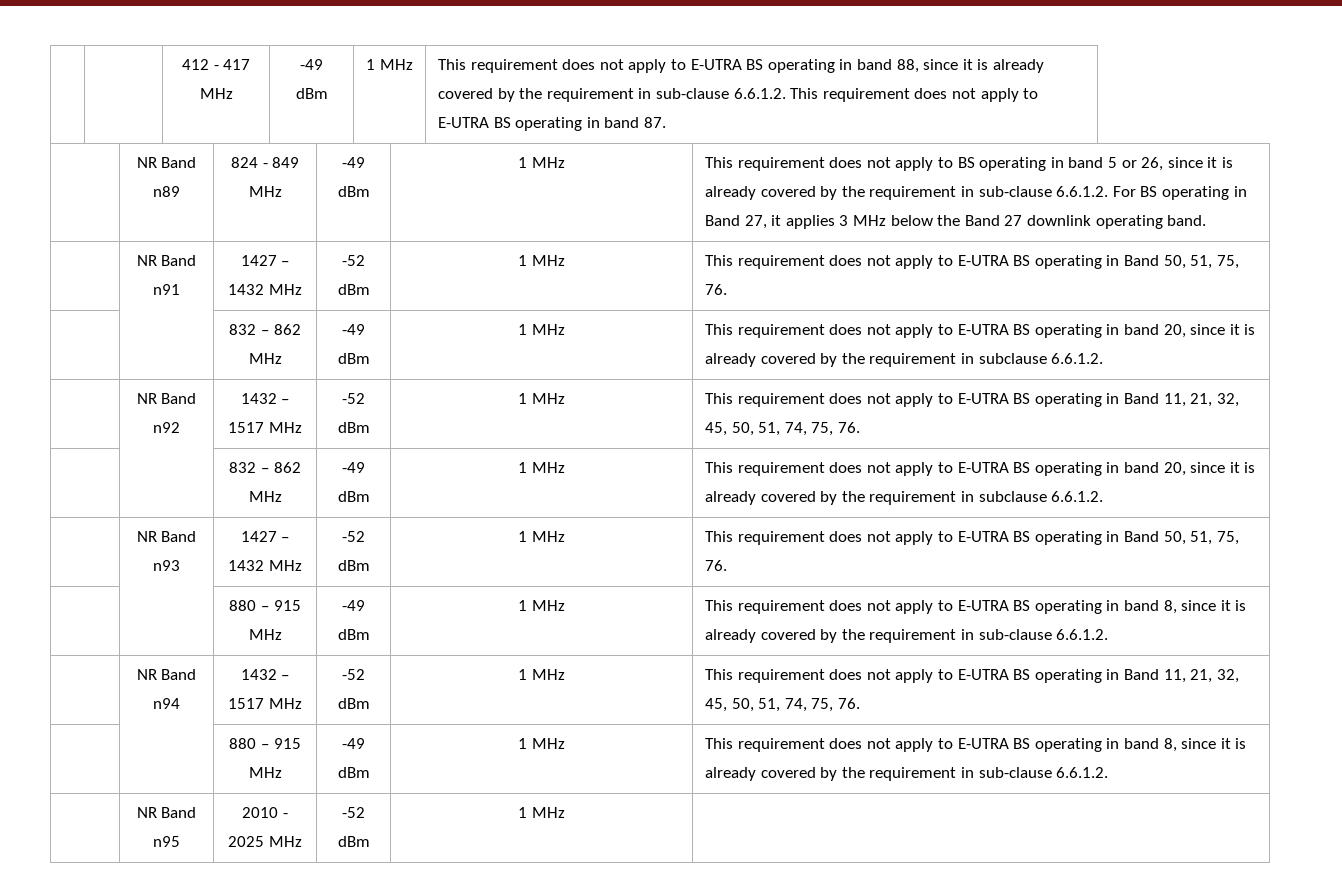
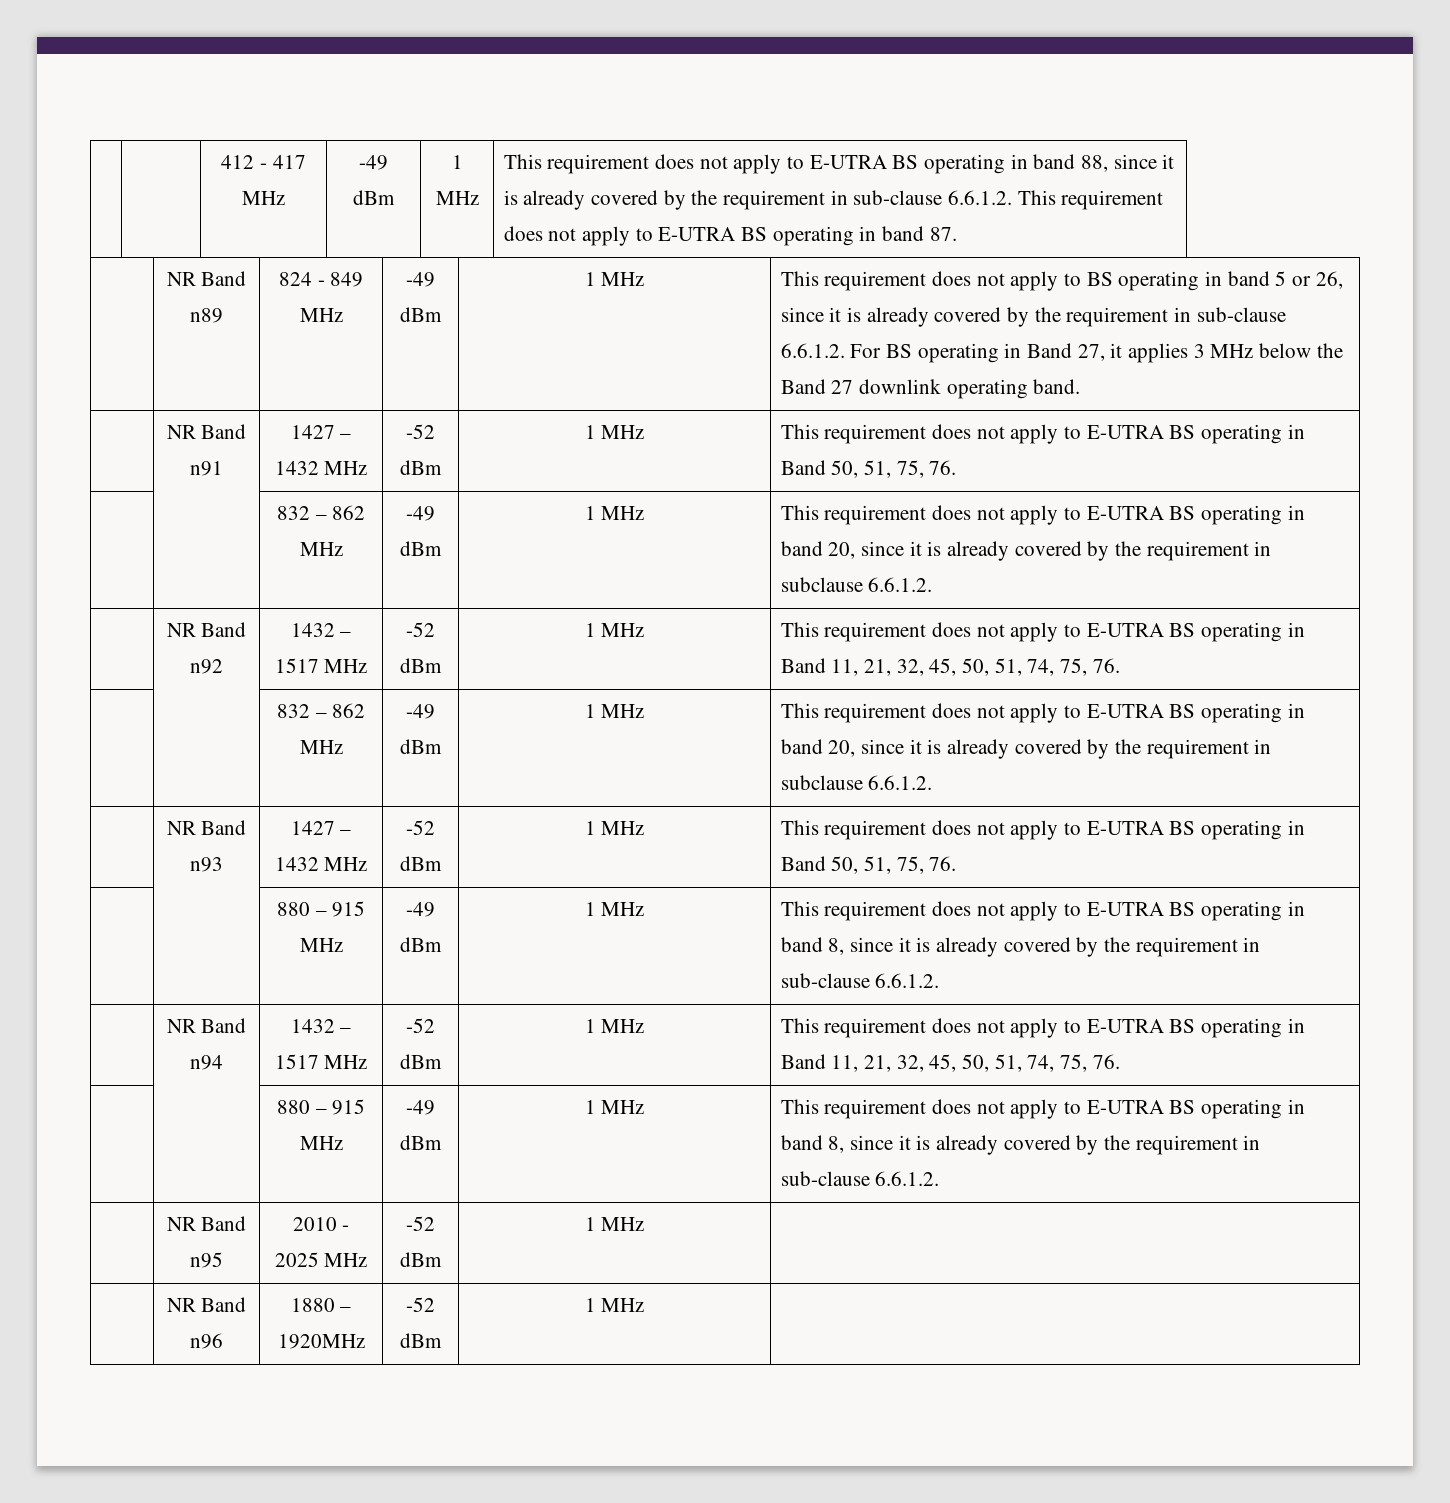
+ | NR Band n96 | 1880 – 1920MHz | -52 dBm | 1 MHz |

